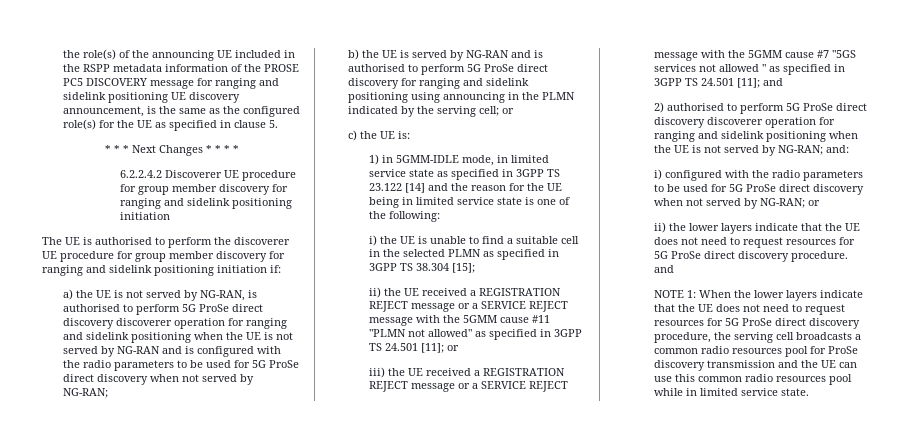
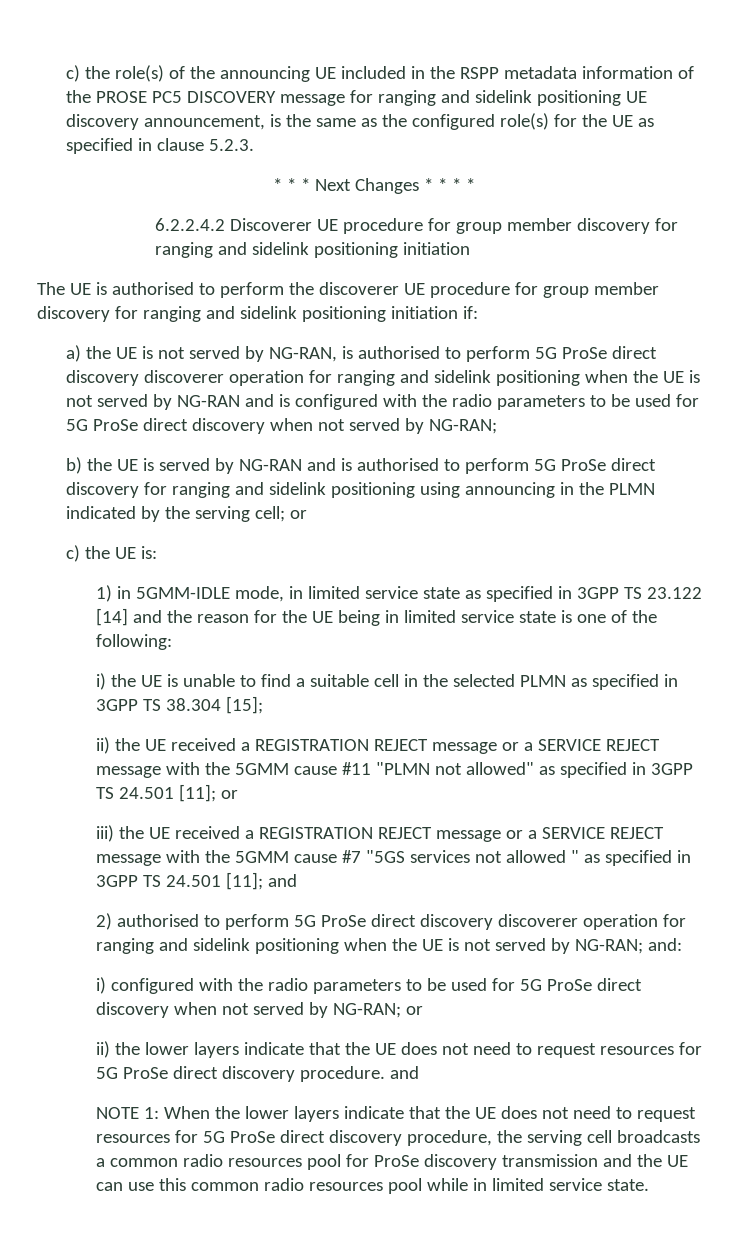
- the role(s) of the announcing UE included in the RSPP metadata information of the PROSE PC5 DISCOVERY message for ranging and sidelink positioning UE discovery announcement, is the same as the configured role(s) for the UE as specified in clause 5.
+ c) the role(s) of the announcing UE included in the RSPP metadata information of the PROSE PC5 DISCOVERY message for ranging and sidelink positioning UE discovery announcement, is the same as the configured role(s) for the UE as specified in clause 5.2.3.

